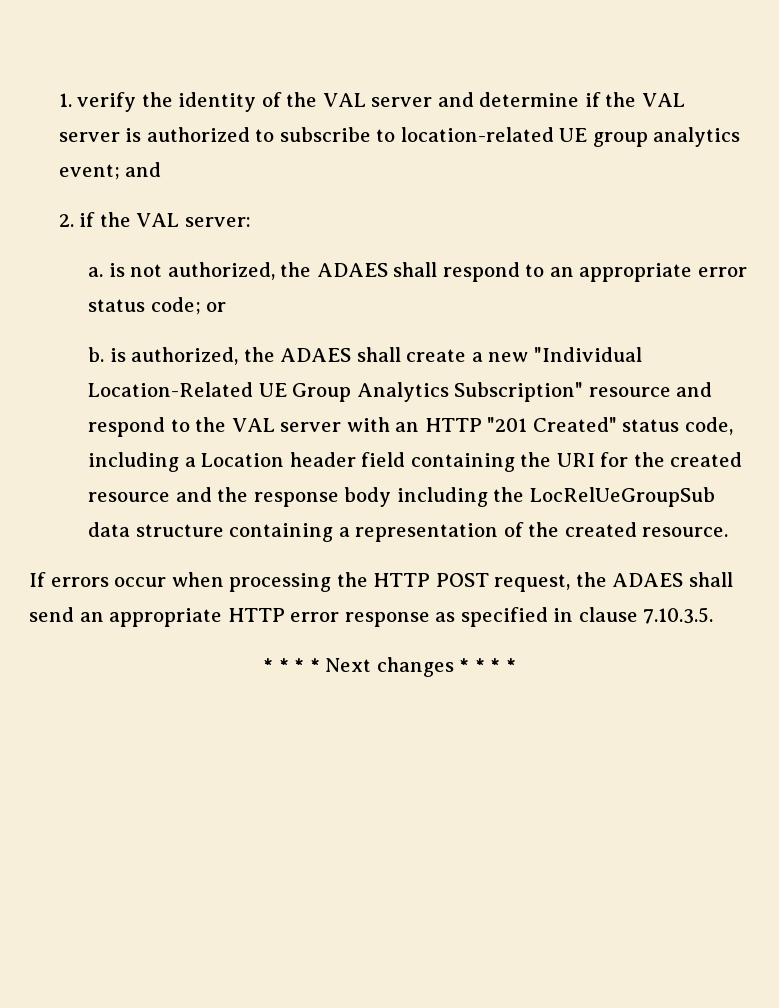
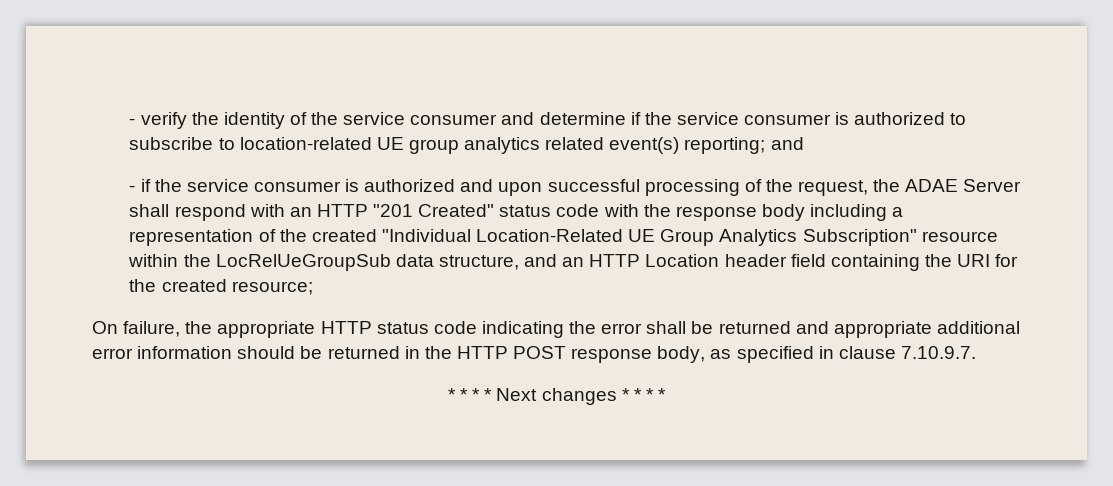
- 1. verify the identity of the VAL server and determine if the VAL server is authorized to subscribe to location-related UE group analytics event; and
+ - verify the identity of the service consumer and determine if the service consumer is authorized to subscribe to location-related UE group analytics related event(s) reporting; and
- 2. if the VAL server:
- a. is not authorized, the ADAES shall respond to an appropriate error status code; or
- b. is authorized, the ADAES shall create a new "Individual Location-Related UE Group Analytics Subscription" resource and respond to the VAL server with an HTTP "201 Created" status code, including a Location header field containing the URI for the created resource and the response body including the LocRelUeGroupSub data structure containing a representation of the created resource.
- If errors occur when processing the HTTP POST request, the ADAES shall send an appropriate HTTP error response as specified in clause 7.10.3.5.
+ - if the service consumer is authorized and upon successful processing of the request, the ADAE Server shall respond with an HTTP "201 Created" status code with the response body including a representation of the created "Individual Location-Related UE Group Analytics Subscription" resource within the LocRelUeGroupSub data structure, and an HTTP Location header field containing the URI for the created resource;
+ On failure, the appropriate HTTP status code indicating the error shall be returned and appropriate additional error information should be returned in the HTTP POST response body, as specified in clause 7.10.9.7.

